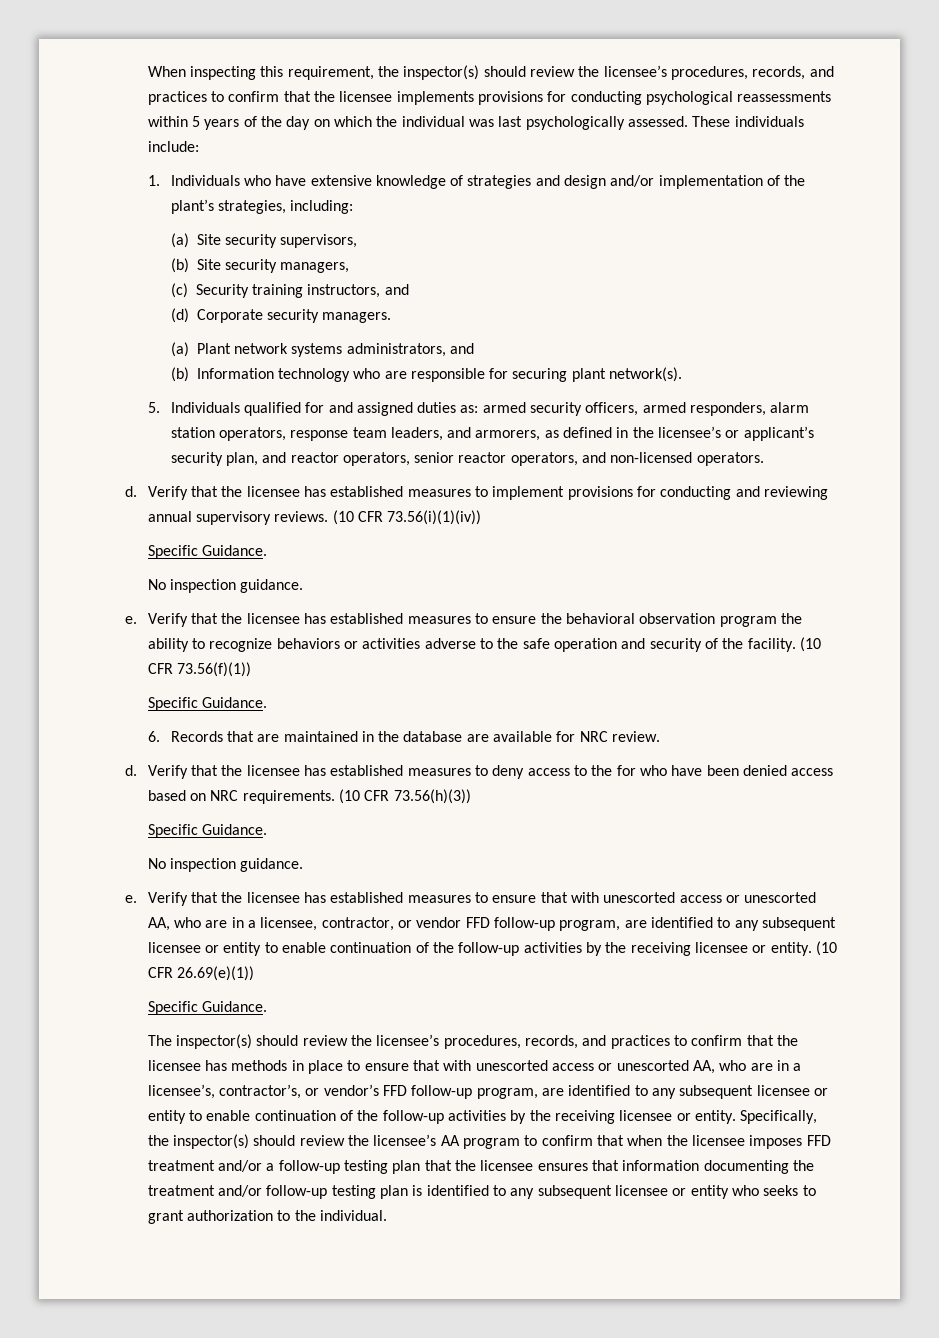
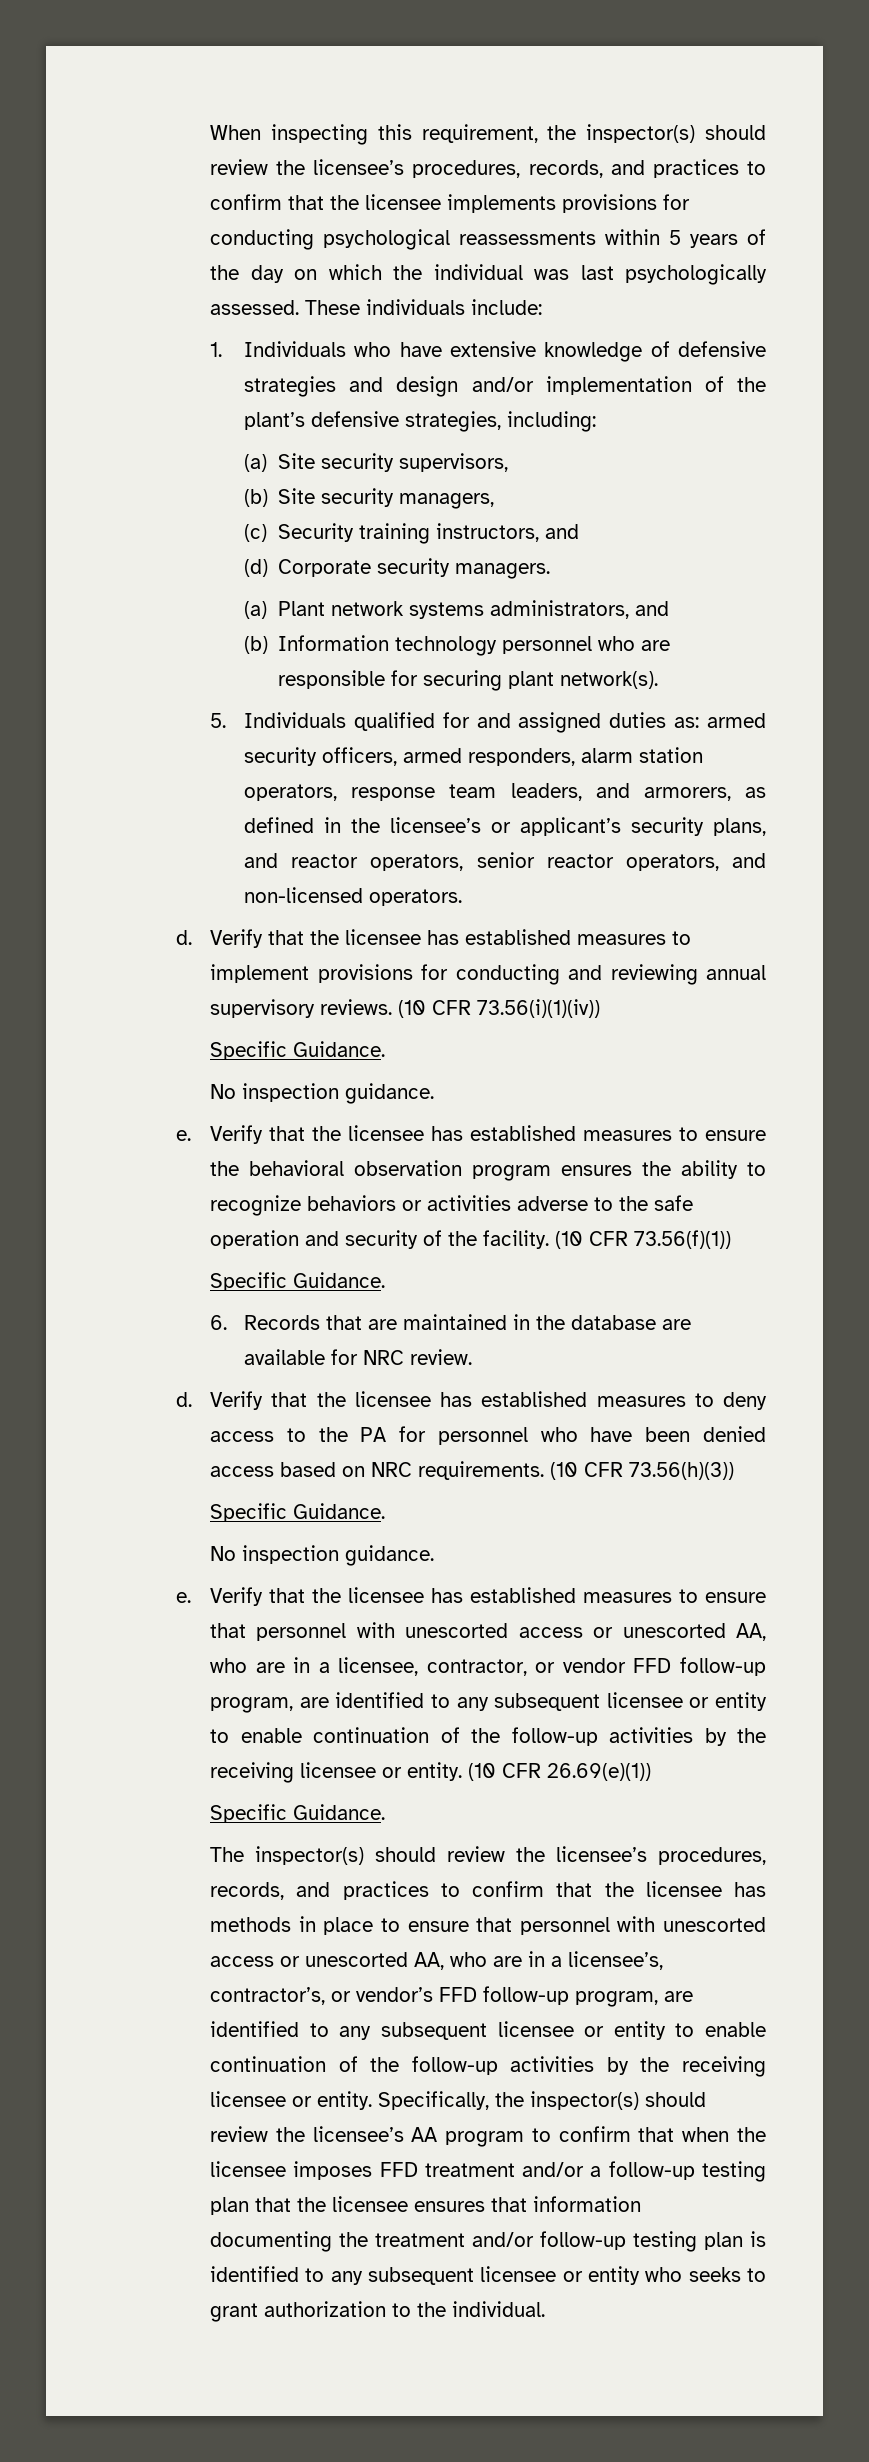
- 1. Individuals who have extensive knowledge of strategies and design and/or implementation of the plant’s strategies, including:
+ 1. Individuals who have extensive knowledge of defensive strategies and design and/or implementation of the plant’s defensive strategies, including:
- (b) Information technology who are responsible for securing plant network(s).
+ (b) Information technology personnel who are responsible for securing plant network(s).
- 5. Individuals qualified for and assigned duties as: armed security officers, armed responders, alarm station operators, response team leaders, and armorers, as defined in the licensee’s or applicant’s security plan, and reactor operators, senior reactor operators, and non-licensed operators.
+ 5. Individuals qualified for and assigned duties as: armed security officers, armed responders, alarm station operators, response team leaders, and armorers, as defined in the licensee’s or applicant’s security plans, and reactor operators, senior reactor operators, and non-licensed operators.
- Verify that the licensee has established measures to ensure the behavioral observation program the ability to recognize behaviors or activities adverse to the safe operation and security of the facility.
+ Verify that the licensee has established measures to ensure the behavioral observation program ensures the ability to recognize behaviors or activities adverse to the safe operation and security of the facility.
- Verify that the licensee has established measures to deny access to the for who have been denied access based on NRC requirements.
+ Verify that the licensee has established measures to deny access to the PA for personnel who have been denied access based on NRC requirements.
- Verify that the licensee has established measures to ensure that with unescorted access or unescorted AA, who are in a licensee, contractor, or vendor FFD follow-up program, are identified to any subsequent licensee or entity to enable continuation of the follow-up activities by the receiving licensee or entity.
+ Verify that the licensee has established measures to ensure that personnel with unescorted access or unescorted AA, who are in a licensee, contractor, or vendor FFD follow-up program, are identified to any subsequent licensee or entity to enable continuation of the follow-up activities by the receiving licensee or entity.
- The inspector(s) should review the licensee’s procedures, records, and practices to confirm that the licensee has methods in place to ensure that with unescorted access or unescorted AA, who are in a licensee’s, contractor’s, or vendor’s FFD follow-up program, are identified to any subsequent licensee or entity to enable continuation of the follow-up activities by the receiving licensee or entity.
+ The inspector(s) should review the licensee’s procedures, records, and practices to confirm that the licensee has methods in place to ensure that personnel with unescorted access or unescorted AA, who are in a licensee’s, contractor’s, or vendor’s FFD follow-up program, are identified to any subsequent licensee or entity to enable continuation of the follow-up activities by the receiving licensee or entity.

